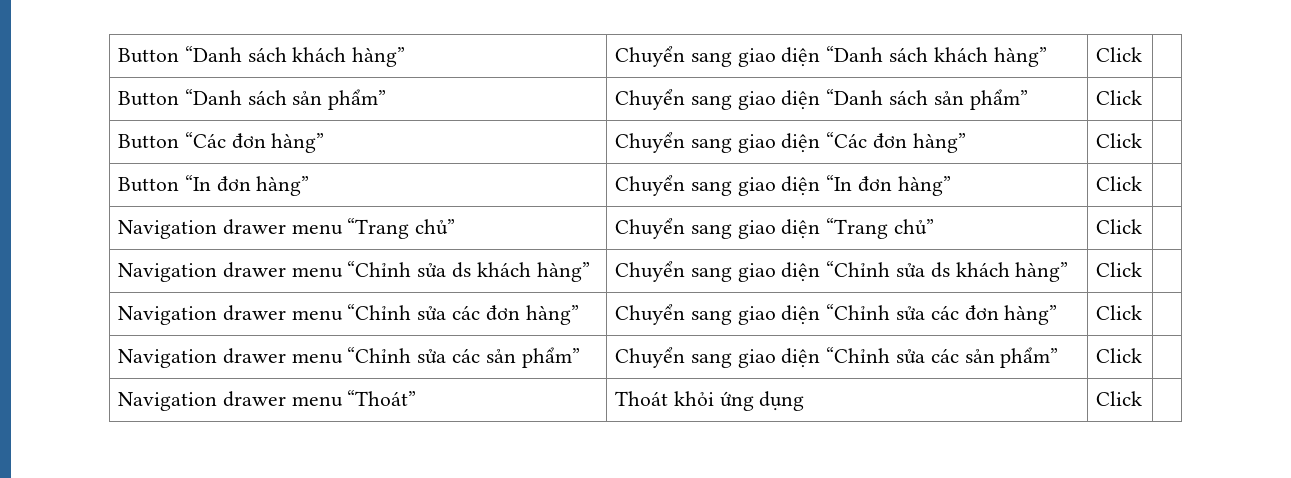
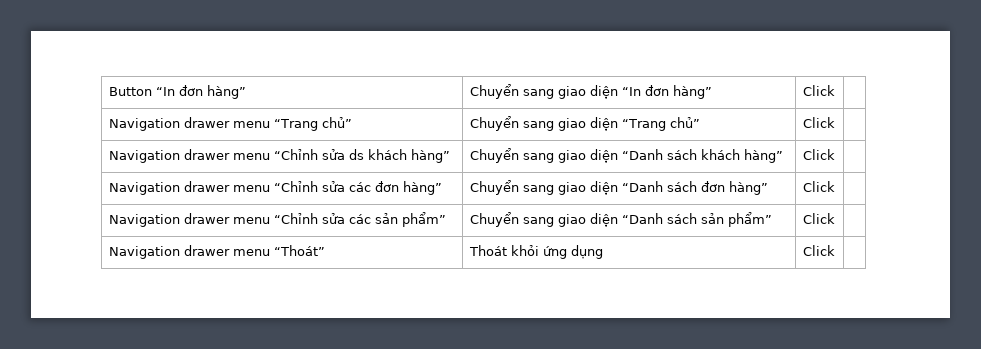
- Button “Danh sách khách hàng” | Chuyển sang giao diện “Danh sách khách hàng” | Click |
- Button “Danh sách sản phẩm” | Chuyển sang giao diện “Danh sách sản phẩm” | Click |
- Button “Các đơn hàng” | Chuyển sang giao diện “Các đơn hàng” | Click |
- Navigation drawer menu “Chỉnh sửa ds khách hàng” | Chuyển sang giao diện “Chỉnh sửa ds khách hàng” | Click |
+ Navigation drawer menu “Chỉnh sửa ds khách hàng” | Chuyển sang giao diện “Danh sách khách hàng” | Click |
- Navigation drawer menu “Chỉnh sửa các đơn hàng” | Chuyển sang giao diện “Chỉnh sửa các đơn hàng” | Click |
+ Navigation drawer menu “Chỉnh sửa các đơn hàng” | Chuyển sang giao diện “Danh sách đơn hàng” | Click |
- Navigation drawer menu “Chỉnh sửa các sản phẩm” | Chuyển sang giao diện “Chỉnh sửa các sản phẩm” | Click |
+ Navigation drawer menu “Chỉnh sửa các sản phẩm” | Chuyển sang giao diện “Danh sách sản phẩm” | Click |

